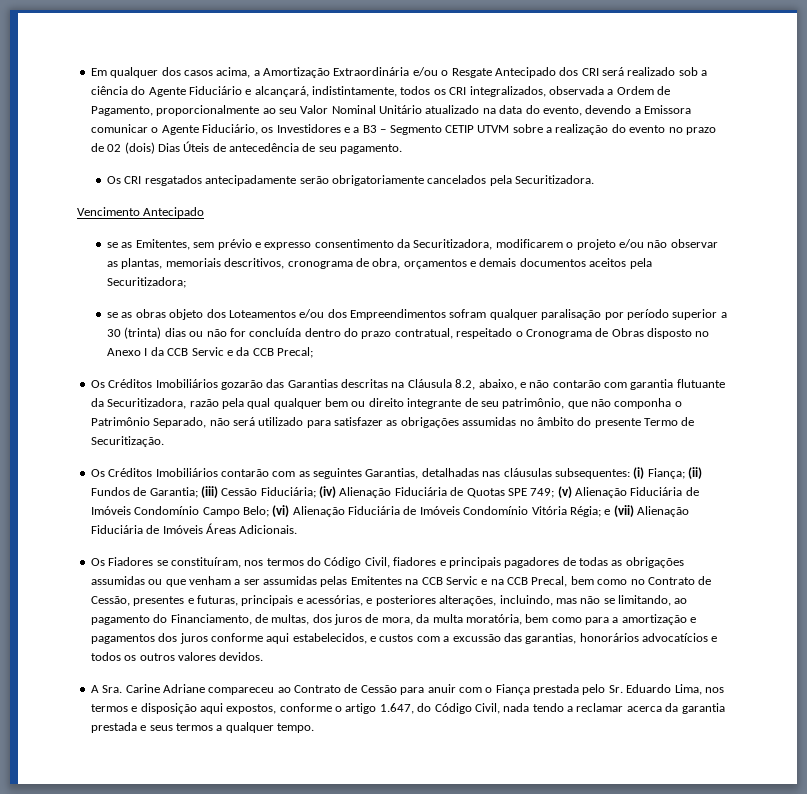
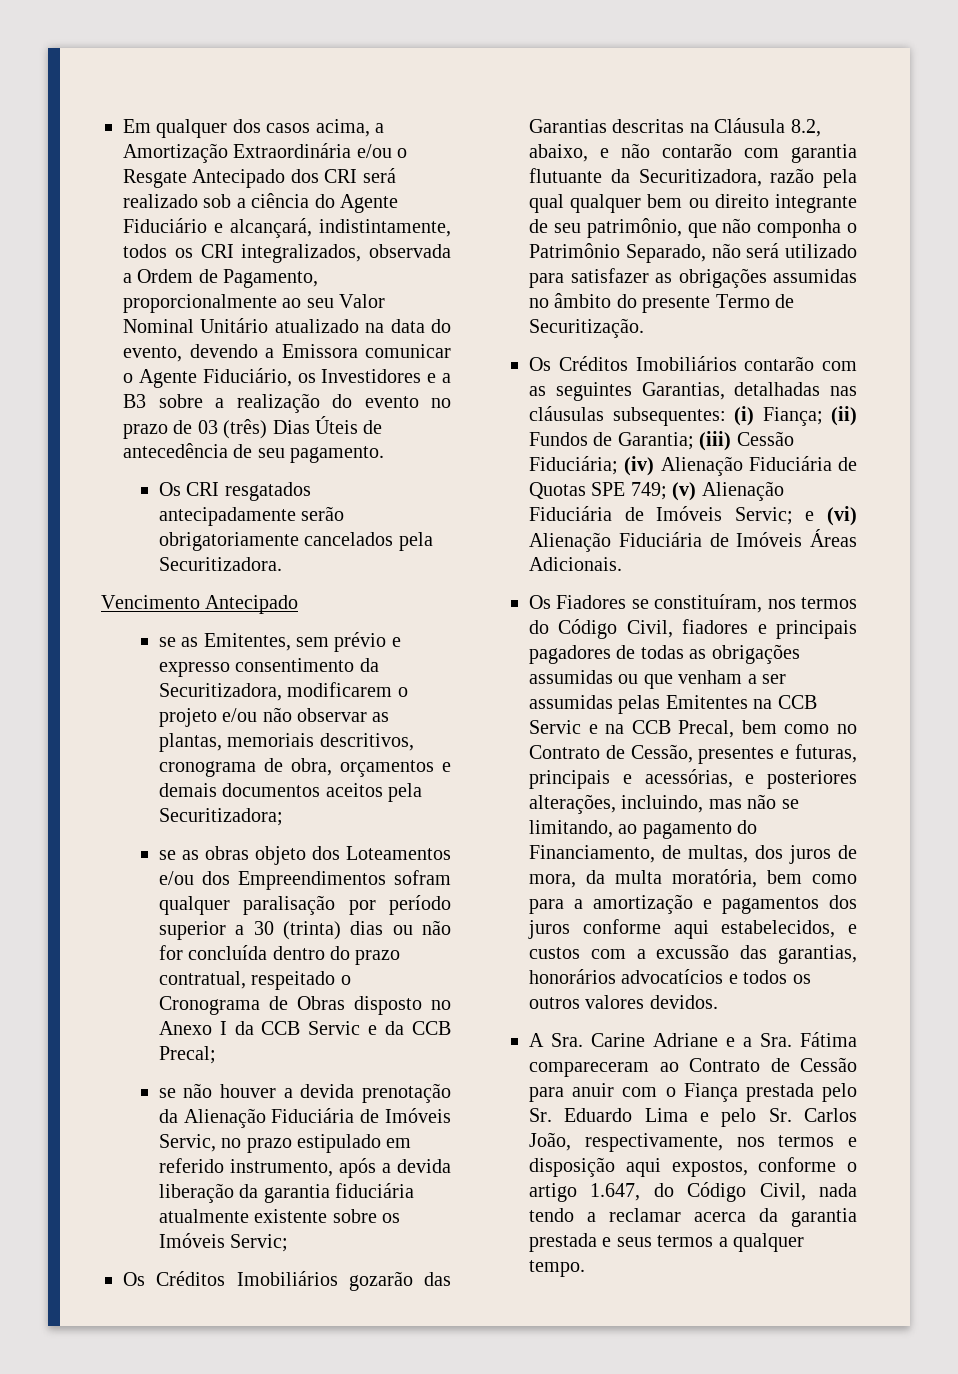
- Em qualquer dos casos acima, a Amortização Extraordinária e/ou o Resgate Antecipado dos CRI será realizado sob a ciência do Agente Fiduciário e alcançará, indistintamente, todos os CRI integralizados, observada a Ordem de Pagamento, proporcionalmente ao seu Valor Nominal Unitário atualizado na data do evento, devendo a Emissora comunicar o Agente Fiduciário, os Investidores e a B3 – Segmento CETIP UTVM sobre a realização do evento no prazo de 02 (dois) Dias Úteis de antecedência de seu pagamento.
+ Em qualquer dos casos acima, a Amortização Extraordinária e/ou o Resgate Antecipado dos CRI será realizado sob a ciência do Agente Fiduciário e alcançará, indistintamente, todos os CRI integralizados, observada a Ordem de Pagamento, proporcionalmente ao seu Valor Nominal Unitário atualizado na data do evento, devendo a Emissora comunicar o Agente Fiduciário, os Investidores e a B3 sobre a realização do evento no prazo de 03 (três) Dias Úteis de antecedência de seu pagamento.
+ se não houver a devida prenotação da Alienação Fiduciária de Imóveis Servic, no prazo estipulado em referido instrumento, após a devida liberação da garantia fiduciária atualmente existente sobre os Imóveis Servic;
- Os Créditos Imobiliários contarão com as seguintes Garantias, detalhadas nas cláusulas subsequentes: (i) Fiança; (ii) Fundos de Garantia; (iii) Cessão Fiduciária; (iv) Alienação Fiduciária de Quotas SPE 749; (v) Alienação Fiduciária de Imóveis Condomínio Campo Belo; (vi) Alienação Fiduciária de Imóveis Condomínio Vitória Régia; e (vii) Alienação Fiduciária de Imóveis Áreas Adicionais.
+ Os Créditos Imobiliários contarão com as seguintes Garantias, detalhadas nas cláusulas subsequentes: (i) Fiança; (ii) Fundos de Garantia; (iii) Cessão Fiduciária; (iv) Alienação Fiduciária de Quotas SPE 749; (v) Alienação Fiduciária de Imóveis Servic; e (vi) Alienação Fiduciária de Imóveis Áreas Adicionais.
- A Sra. Carine Adriane compareceu ao Contrato de Cessão para anuir com o Fiança prestada pelo Sr. Eduardo Lima, nos termos e disposição aqui expostos, conforme o artigo 1.647, do Código Civil, nada tendo a reclamar acerca da garantia prestada e seus termos a qualquer tempo.
+ A Sra. Carine Adriane e a Sra. Fátima compareceram ao Contrato de Cessão para anuir com o Fiança prestada pelo Sr. Eduardo Lima e pelo Sr. Carlos João, respectivamente, nos termos e disposição aqui expostos, conforme o artigo 1.647, do Código Civil, nada tendo a reclamar acerca da garantia prestada e seus termos a qualquer tempo.

